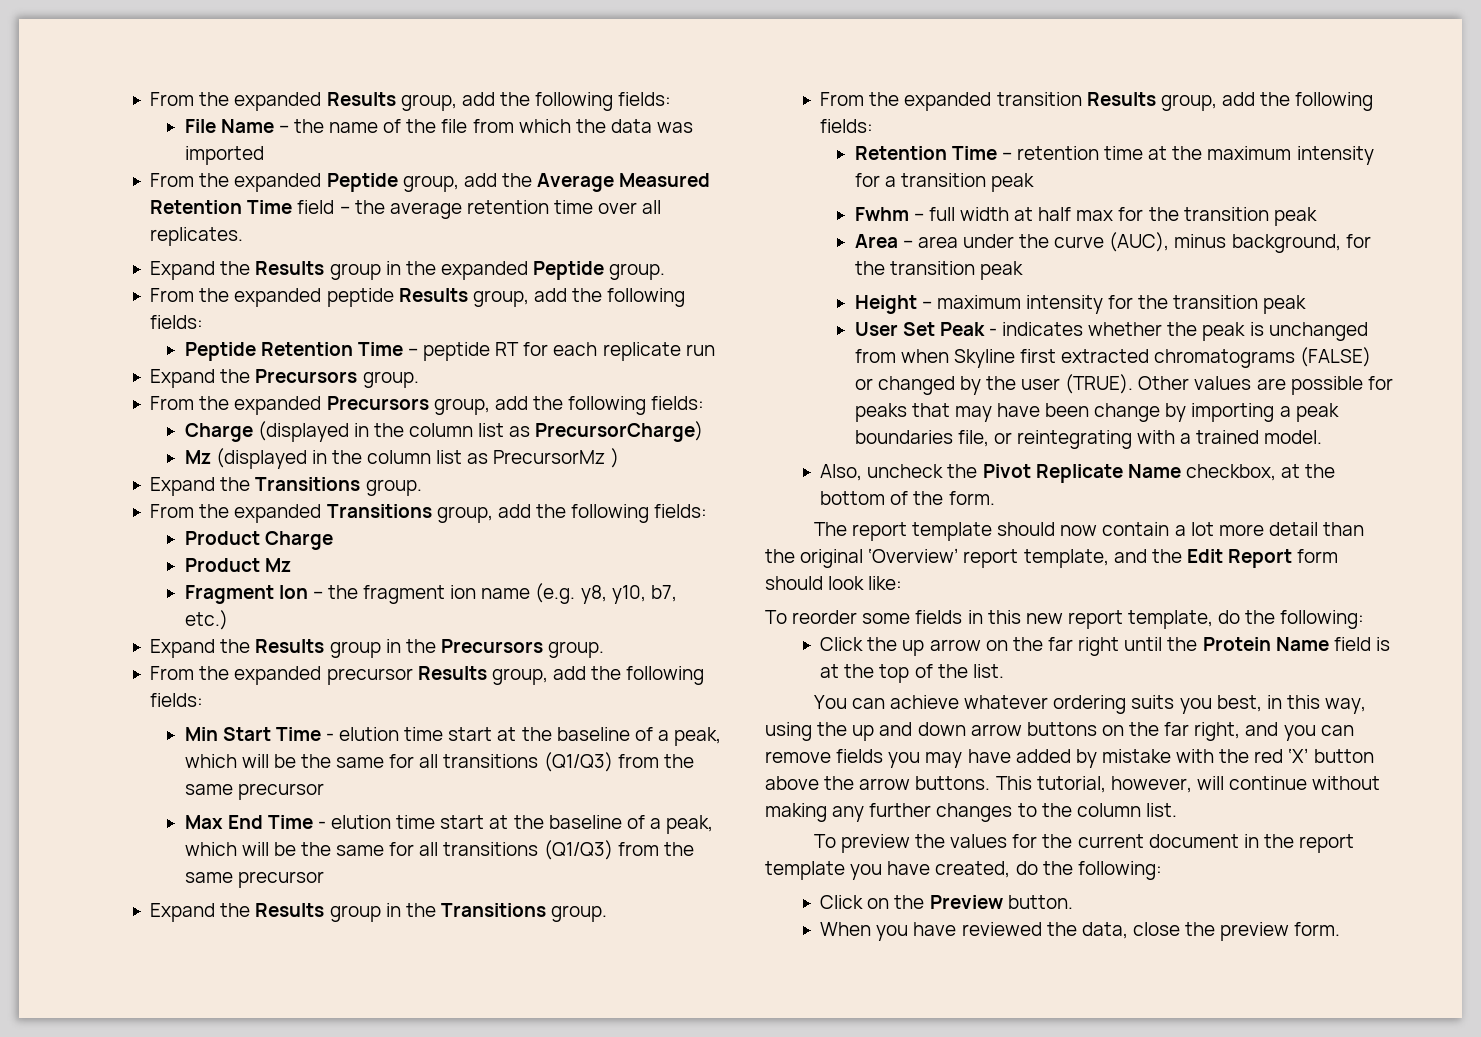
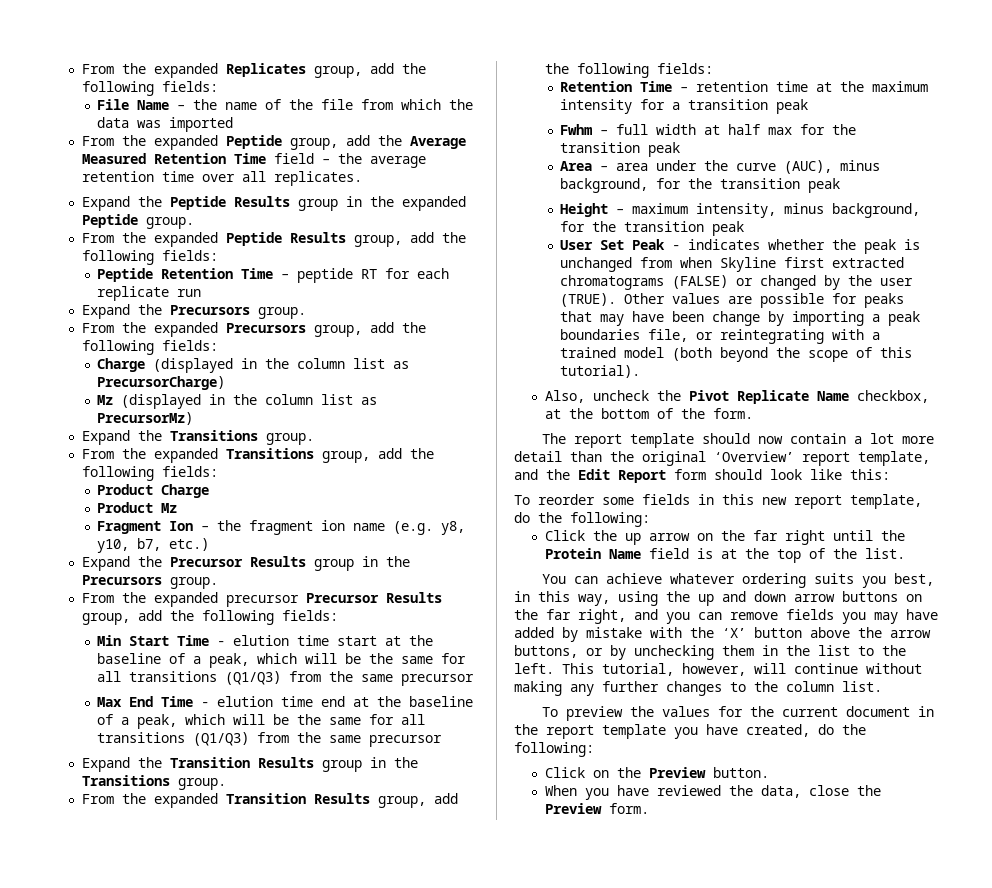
- From the expanded Results group, add the following fields:
+ From the expanded Replicates group, add the following fields:
- Expand the Results group in the expanded Peptide group.
+ Expand the Peptide Results group in the expanded Peptide group.
- From the expanded peptide Results group, add the following fields:
+ From the expanded Peptide Results group, add the following fields:
- Mz (displayed in the column list as PrecursorMz )
+ Mz (displayed in the column list as PrecursorMz)
- Expand the Results group in the Precursors group.
+ Expand the Precursor Results group in the Precursors group.
- From the expanded precursor Results group, add the following fields:
+ From the expanded precursor Precursor Results group, add the following fields:
- Max End Time - elution time start at the baseline of a peak, which will be the same for all transitions (Q1/Q3) from the same precursor
+ Max End Time - elution time end at the baseline of a peak, which will be the same for all transitions (Q1/Q3) from the same precursor
- Expand the Results group in the Transitions group.
+ Expand the Transition Results group in the Transitions group.
- From the expanded transition Results group, add the following fields:
+ From the expanded Transition Results group, add the following fields:
- Height – maximum intensity for the transition peak
+ Height – maximum intensity, minus background, for the transition peak
- Other values are possible for peaks that may have been change by importing a peak boundaries file, or reintegrating with a trained model.
+ Other values are possible for peaks that may have been change by importing a peak boundaries file, or reintegrating with a trained model (both beyond the scope of this tutorial).
- The report template should now contain a lot more detail than the original ‘Overview’ report template, and the Edit Report form should look like:
+ The report template should now contain a lot more detail than the original ‘Overview’ report template, and the Edit Report form should look like this:
- You can achieve whatever ordering suits you best, in this way, using the up and down arrow buttons on the far right, and you can remove fields you may have added by mistake with the red ‘X’ button above the arrow buttons.
+ You can achieve whatever ordering suits you best, in this way, using the up and down arrow buttons on the far right, and you can remove fields you may have added by mistake with the ‘X’ button above the arrow buttons, or by unchecking them in the list to the left.
- When you have reviewed the data, close the preview form.
+ When you have reviewed the data, close the Preview form.

